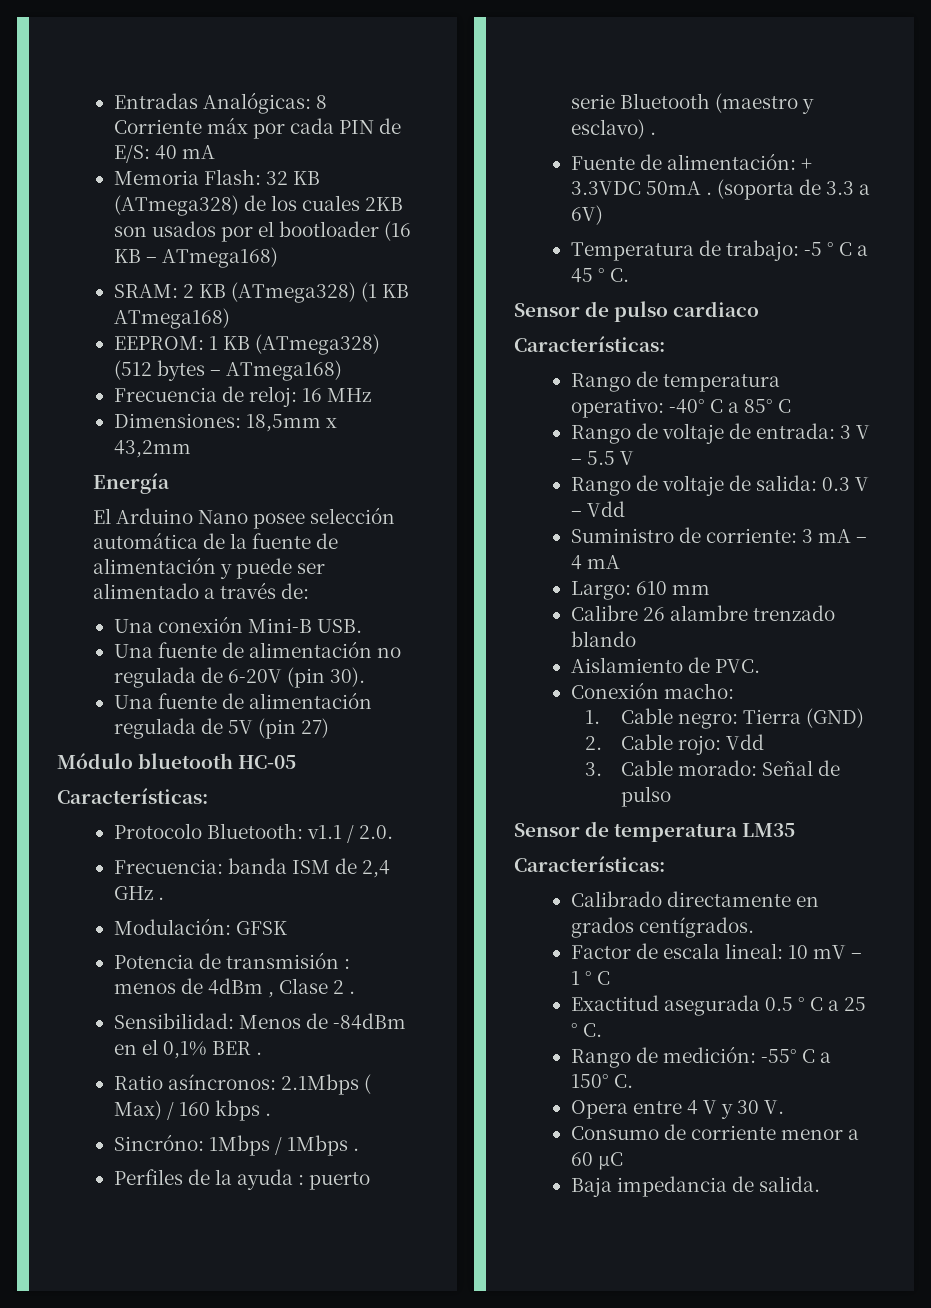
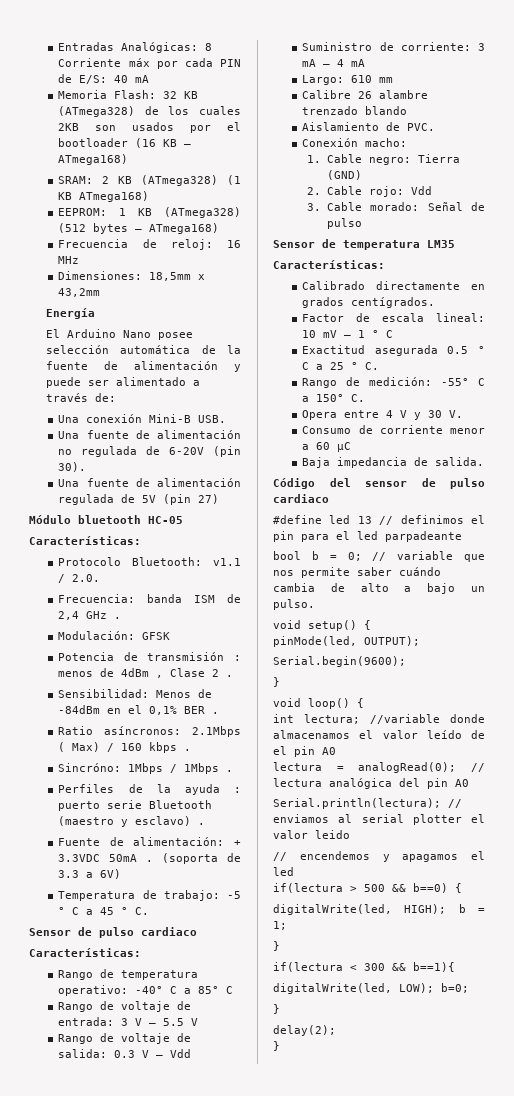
+ Código del sensor de pulso cardiaco
+ #define led 13 // definimos el pin para el led parpadeante
+ bool b = 0; // variable que nos permite saber cuándo cambia de alto a bajo un pulso.
+ void setup() {
+ pinMode(led, OUTPUT);
+ Serial.begin(9600);
+ }
+ void loop() {
+ int lectura; //variable donde almacenamos el valor leído de el pin A0
+ lectura = analogRead(0); // lectura analógica del pin A0
+ Serial.println(lectura); // enviamos al serial plotter el valor leido
+ // encendemos y apagamos el led
+ if(lectura > 500 && b==0) {
+ digitalWrite(led, HIGH); b = 1;
+ }
+ if(lectura < 300 && b==1){
+ digitalWrite(led, LOW); b=0;
+ }
+ delay(2);
+ }

